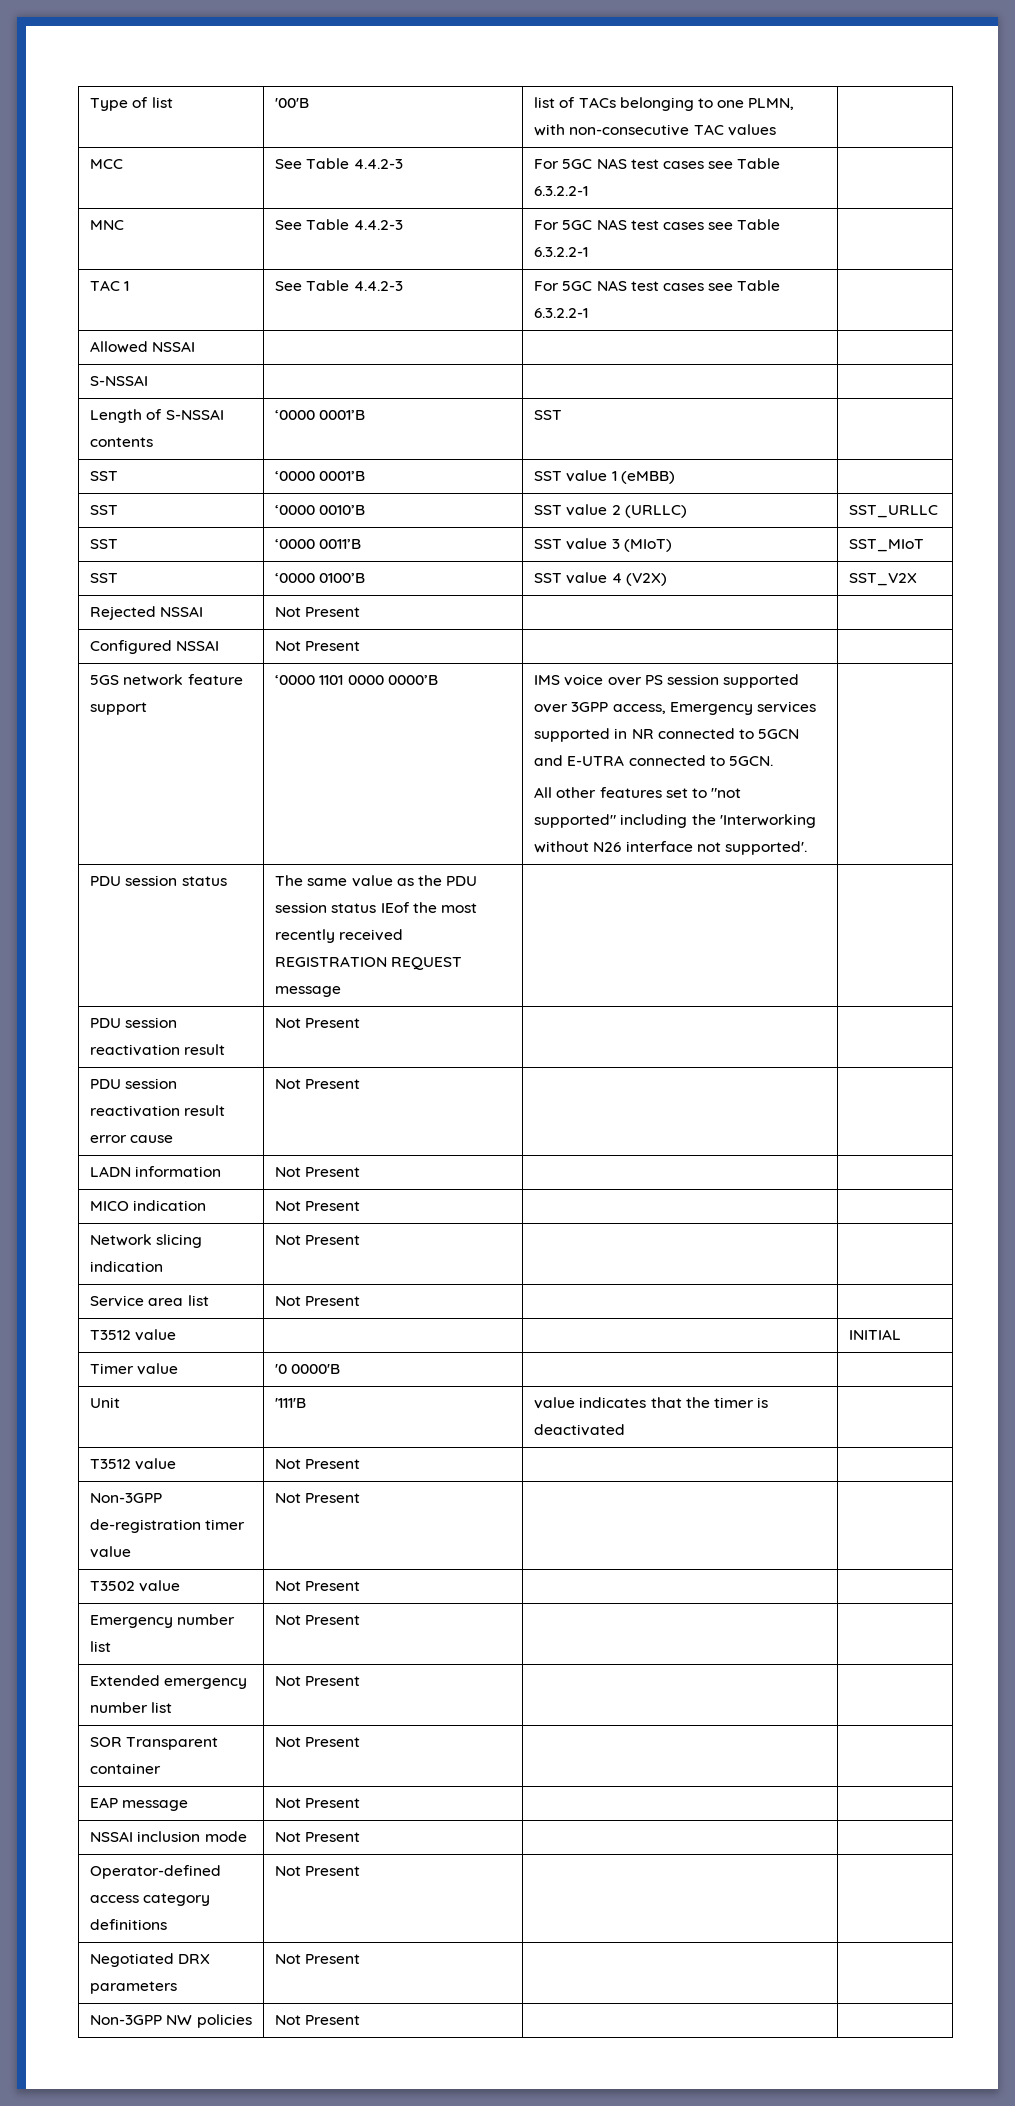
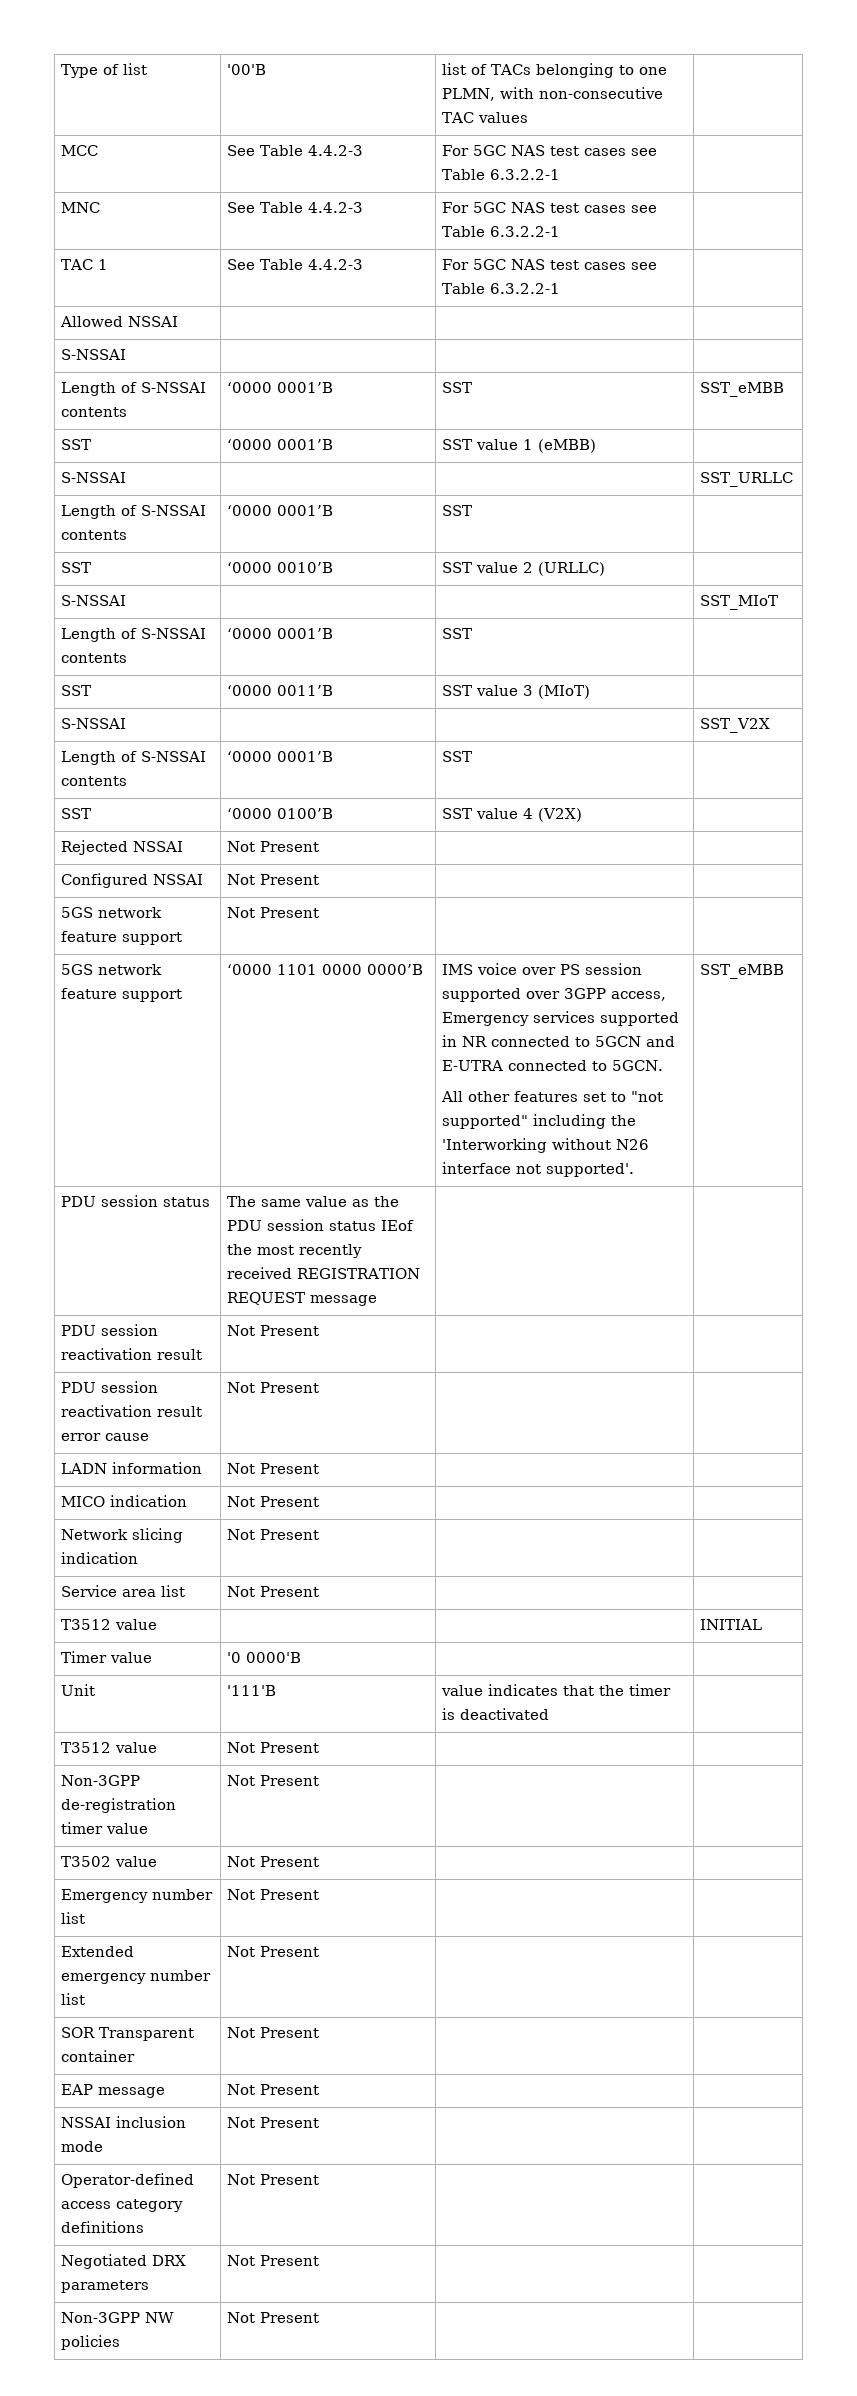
- Length of S-NSSAI contents | ‘0000 0001’B | SST |
+ Length of S-NSSAI contents | ‘0000 0001’B | SST | SST_eMBB
+ S-NSSAI | | | SST_URLLC
+ Length of S-NSSAI contents | ‘0000 0001’B | SST |
- SST | ‘0000 0010’B | SST value 2 (URLLC) | SST_URLLC
+ SST | ‘0000 0010’B | SST value 2 (URLLC) |
+ S-NSSAI | | | SST_MIoT
+ Length of S-NSSAI contents | ‘0000 0001’B | SST |
- SST | ‘0000 0011’B | SST value 3 (MIoT) | SST_MIoT
+ SST | ‘0000 0011’B | SST value 3 (MIoT) |
+ S-NSSAI | | | SST_V2X
+ Length of S-NSSAI contents | ‘0000 0001’B | SST |
- SST | ‘0000 0100’B | SST value 4 (V2X) | SST_V2X
+ SST | ‘0000 0100’B | SST value 4 (V2X) |
+ 5GS network feature support | Not Present | |
- All other features set to "not supported" including the 'Interworking without N26 interface not supported'.
+ All other features set to "not supported" including the 'Interworking without N26 interface not supported'. | SST_eMBB

